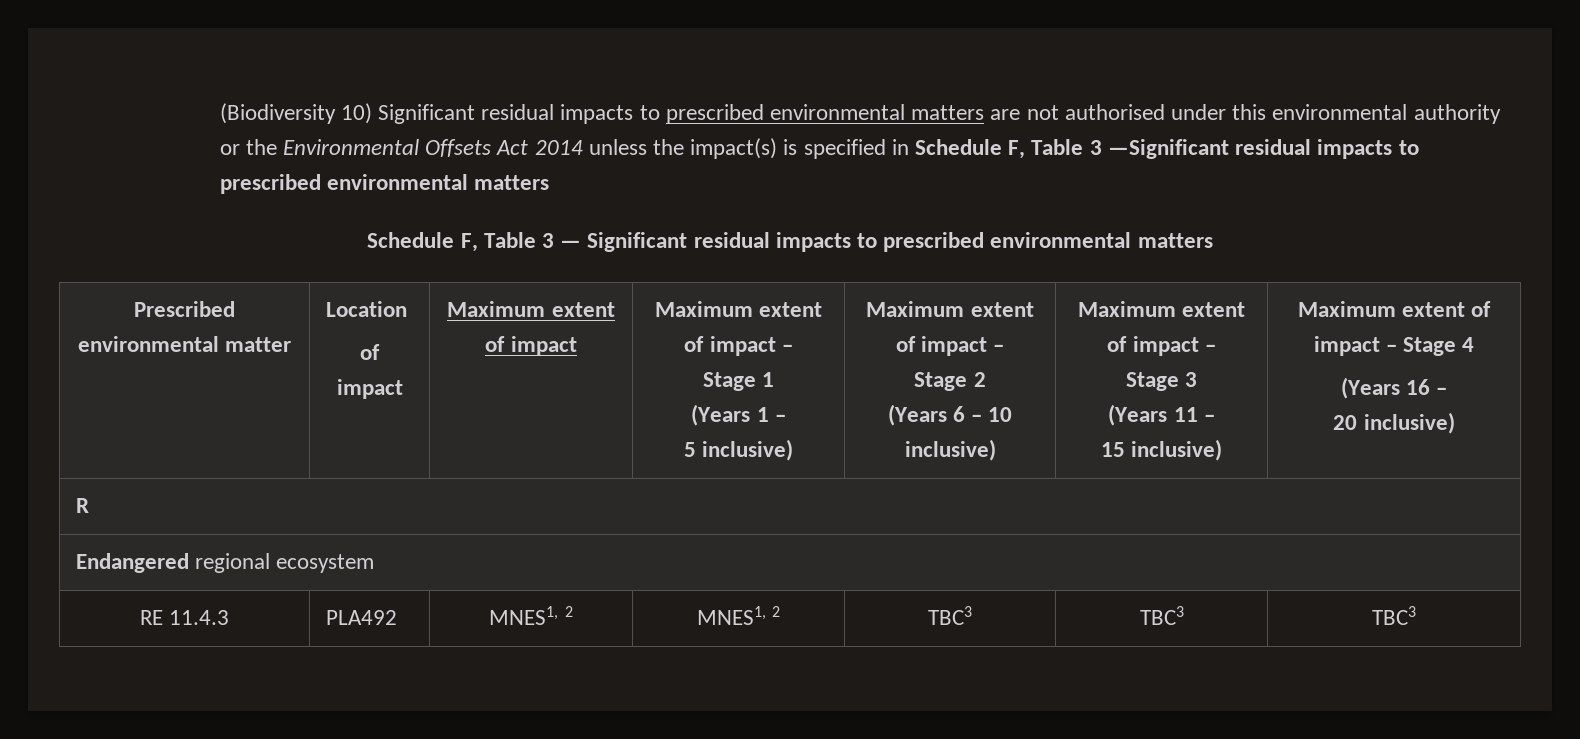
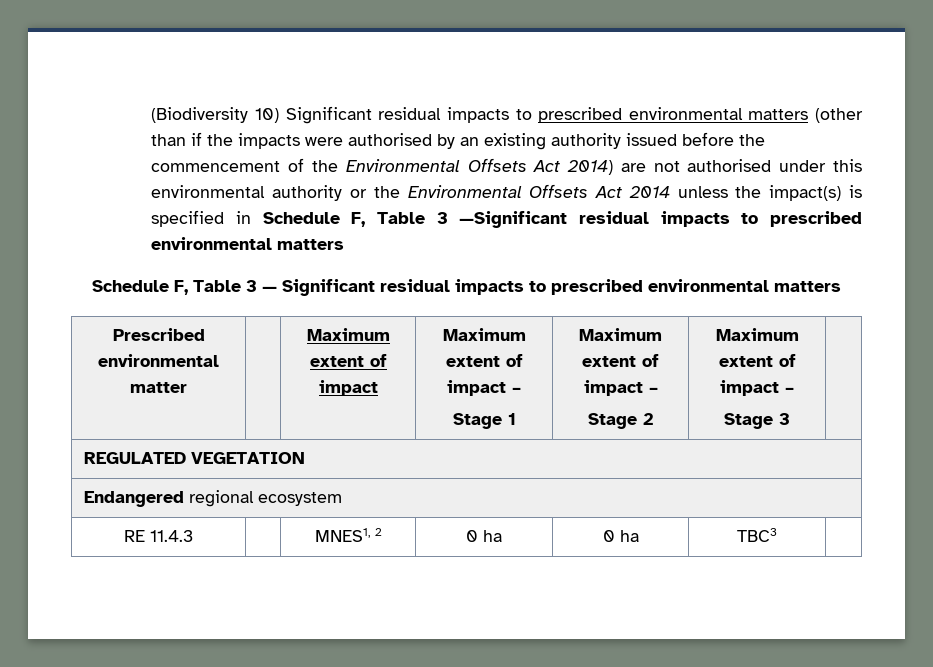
- (Biodiversity 10) Significant residual impacts to prescribed environmental matters are not authorised under this environmental authority or the Environmental Offsets Act 2014 unless the impact(s) is specified in Schedule F, Table 3 —Significant residual impacts to prescribed environmental matters
+ (Biodiversity 10) Significant residual impacts to prescribed environmental matters (other than if the impacts were authorised by an existing authority issued before the commencement of the Environmental Offsets Act 2014) are not authorised under this environmental authority or the Environmental Offsets Act 2014 unless the impact(s) is specified in Schedule F, Table 3 —Significant residual impacts to prescribed environmental matters
- Location
- of impact
- (Years 1 –
- 5 inclusive)
- (Years 6 – 10 inclusive)
- (Years 11 –
- 15 inclusive) | Maximum extent of impact – Stage 4
- (Years 16 –
- 20 inclusive)
- R
+ REGULATED VEGETATION
- RE 11.4.3 | PLA492 | MNES1, 2 | MNES1, 2 | TBC3 | TBC3 | TBC3
+ RE 11.4.3 | | MNES1, 2 | 0 ha | 0 ha | TBC3 |

